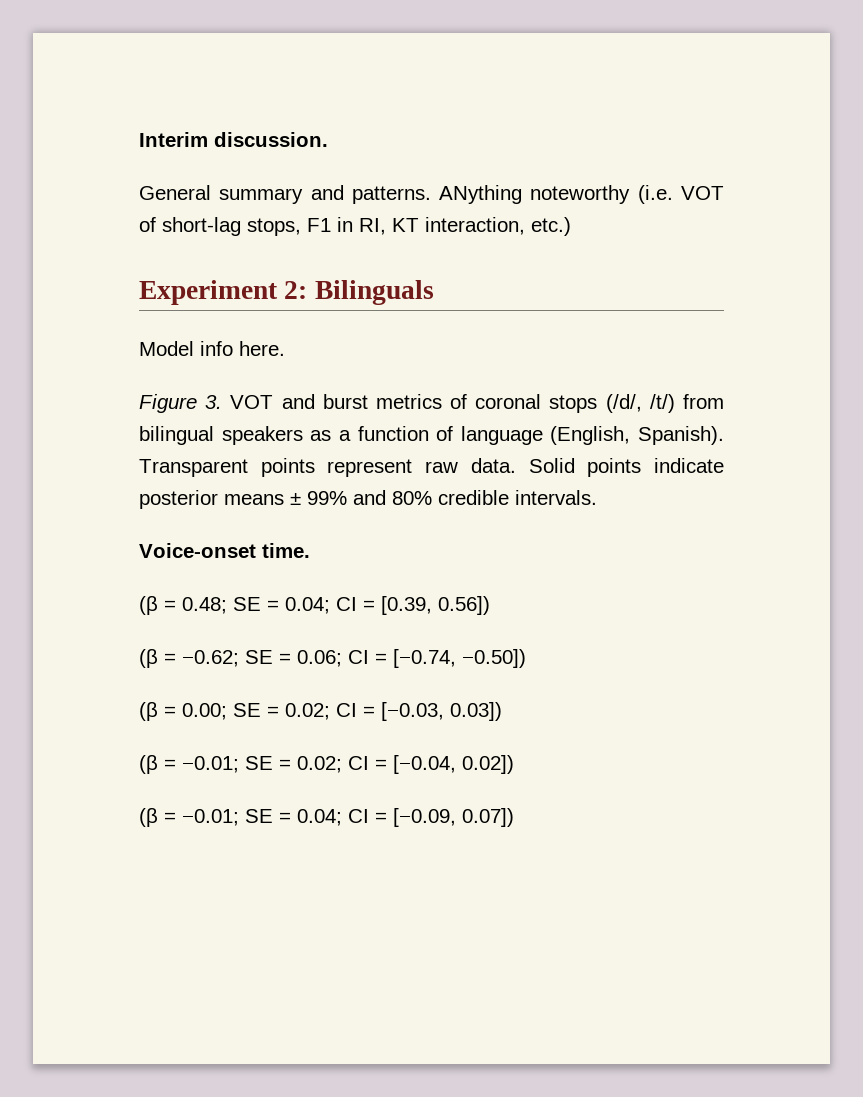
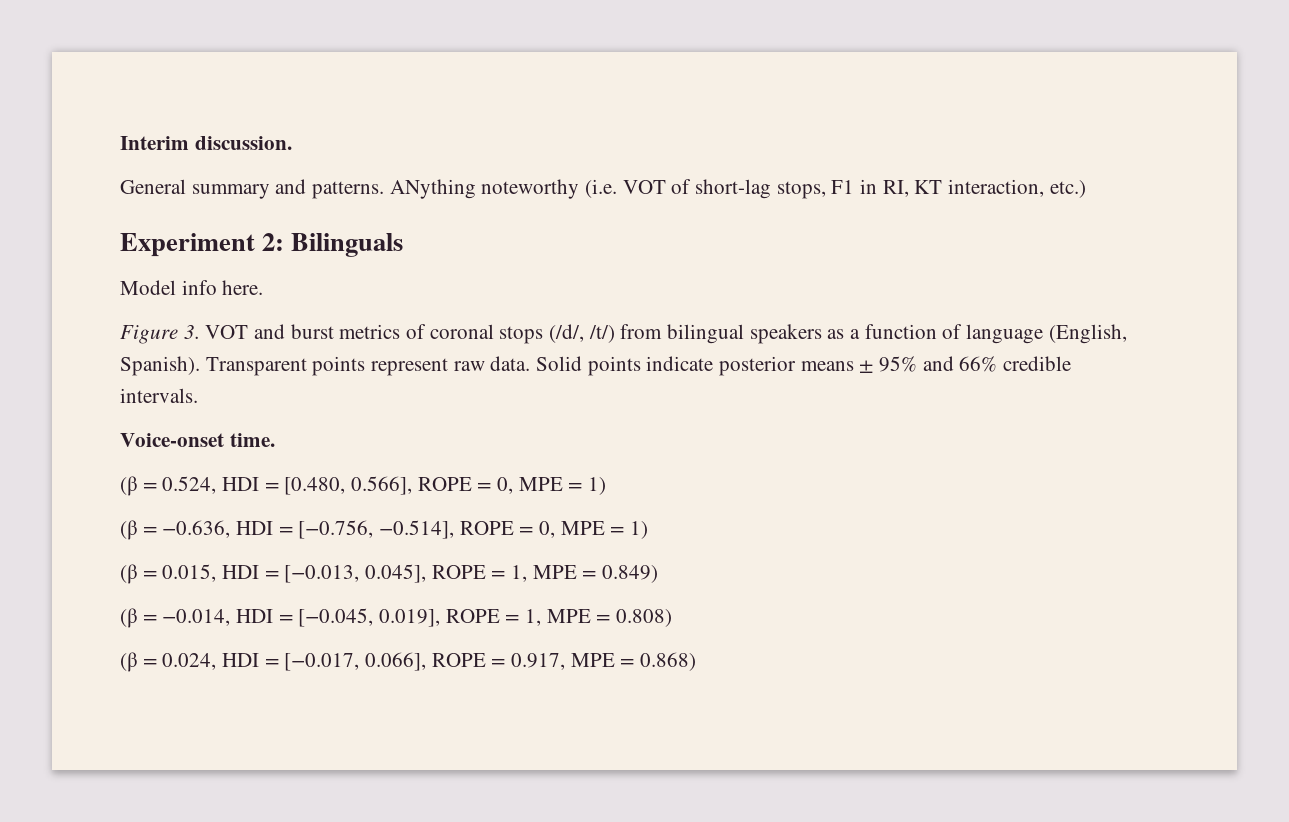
- Solid points indicate posterior means ± 99% and 80% credible intervals.
+ Solid points indicate posterior means ± 95% and 66% credible intervals.
- (β = 0.48; SE = 0.04; CI = [0.39, 0.56])
- (β = −0.62; SE = 0.06; CI = [−0.74, −0.50])
- (β = 0.00; SE = 0.02; CI = [−0.03, 0.03])
- (β = −0.01; SE = 0.02; CI = [−0.04, 0.02])
- (β = −0.01; SE = 0.04; CI = [−0.09, 0.07])
+ (β = 0.524, HDI = [0.480, 0.566], ROPE = 0, MPE = 1)
+ (β = −0.636, HDI = [−0.756, −0.514], ROPE = 0, MPE = 1)
+ (β = 0.015, HDI = [−0.013, 0.045], ROPE = 1, MPE = 0.849)
+ (β = −0.014, HDI = [−0.045, 0.019], ROPE = 1, MPE = 0.808)
+ (β = 0.024, HDI = [−0.017, 0.066], ROPE = 0.917, MPE = 0.868)

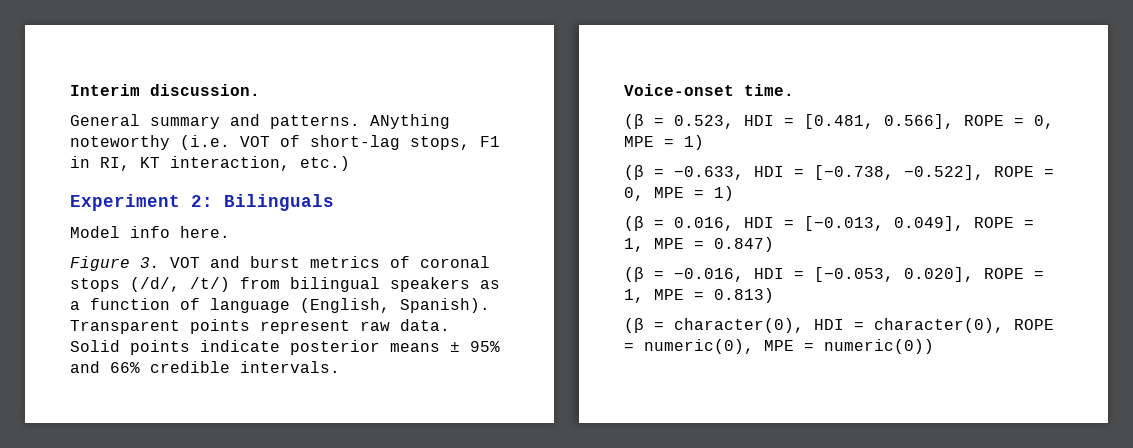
- (β = 0.524, HDI = [0.480, 0.566], ROPE = 0, MPE = 1)
+ (β = 0.523, HDI = [0.481, 0.566], ROPE = 0, MPE = 1)
- (β = −0.636, HDI = [−0.756, −0.514], ROPE = 0, MPE = 1)
- (β = 0.015, HDI = [−0.013, 0.045], ROPE = 1, MPE = 0.849)
- (β = −0.014, HDI = [−0.045, 0.019], ROPE = 1, MPE = 0.808)
- (β = 0.024, HDI = [−0.017, 0.066], ROPE = 0.917, MPE = 0.868)
+ (β = −0.633, HDI = [−0.738, −0.522], ROPE = 0, MPE = 1)
+ (β = 0.016, HDI = [−0.013, 0.049], ROPE = 1, MPE = 0.847)
+ (β = −0.016, HDI = [−0.053, 0.020], ROPE = 1, MPE = 0.813)
+ (β = character(0), HDI = character(0), ROPE = numeric(0), MPE = numeric(0))

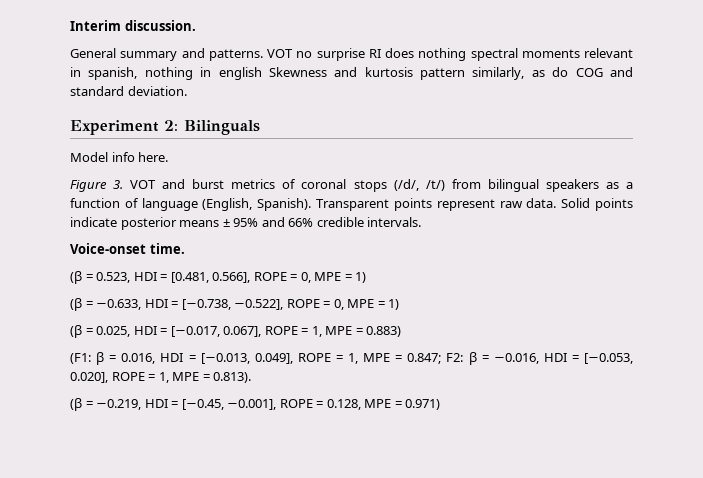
- ANything noteworthy (i.e. VOT of short-lag stops, F1 in RI, KT interaction, etc.)
+ VOT no surprise RI does nothing spectral moments relevant in spanish, nothing in english Skewness and kurtosis pattern similarly, as do COG and standard deviation.
- (β = 0.016, HDI = [−0.013, 0.049], ROPE = 1, MPE = 0.847)
- (β = −0.016, HDI = [−0.053, 0.020], ROPE = 1, MPE = 0.813)
- (β = character(0), HDI = character(0), ROPE = numeric(0), MPE = numeric(0))
+ (β = 0.025, HDI = [−0.017, 0.067], ROPE = 1, MPE = 0.883)
+ (F1: β = 0.016, HDI = [−0.013, 0.049], ROPE = 1, MPE = 0.847; F2: β = −0.016, HDI = [−0.053, 0.020], ROPE = 1, MPE = 0.813).
+ (β = −0.219, HDI = [−0.45, −0.001], ROPE = 0.128, MPE = 0.971)

